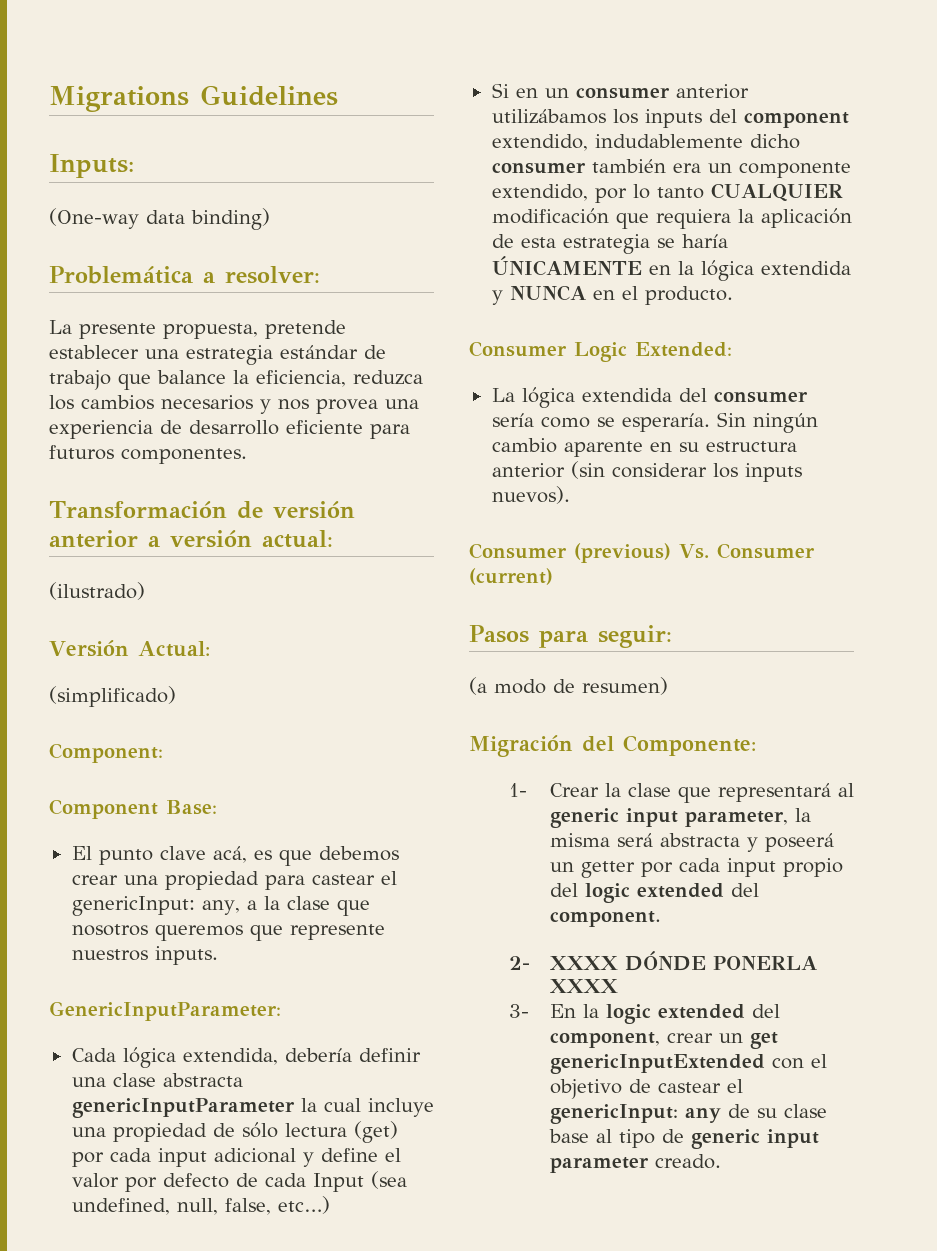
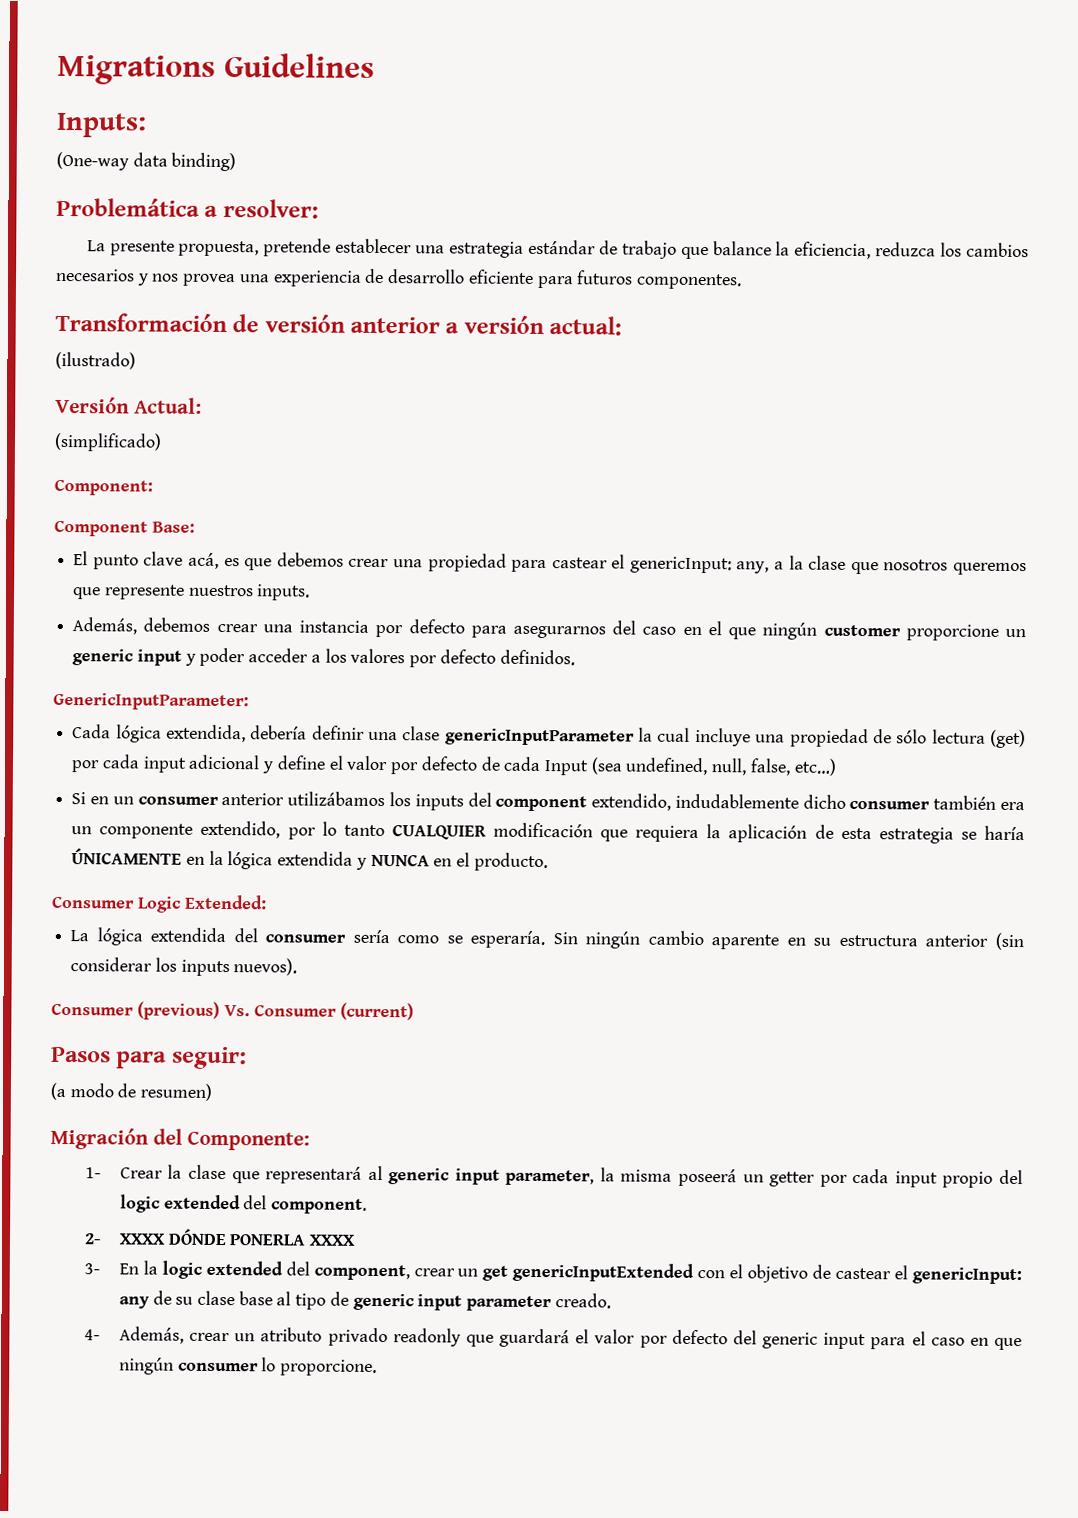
+ Además, debemos crear una instancia por defecto para asegurarnos del caso en el que ningún customer proporcione un generic input y poder acceder a los valores por defecto definidos.
- Cada lógica extendida, debería definir una clase abstracta genericInputParameter la cual incluye una propiedad de sólo lectura (get) por cada input adicional y define el valor por defecto de cada Input (sea undefined, null, false, etc…)
+ Cada lógica extendida, debería definir una clase genericInputParameter la cual incluye una propiedad de sólo lectura (get) por cada input adicional y define el valor por defecto de cada Input (sea undefined, null, false, etc…)
- 1- Crear la clase que representará al generic input parameter, la misma será abstracta y poseerá un getter por cada input propio del logic extended del component.
+ 1- Crear la clase que representará al generic input parameter, la misma poseerá un getter por cada input propio del logic extended del component.
+ 4- Además, crear un atributo privado readonly que guardará el valor por defecto del generic input para el caso en que ningún consumer lo proporcione.

